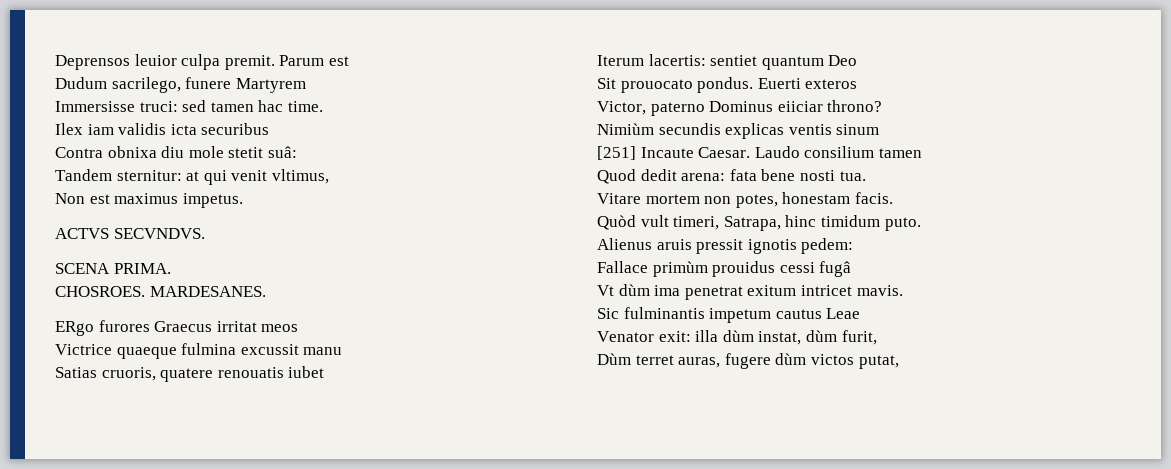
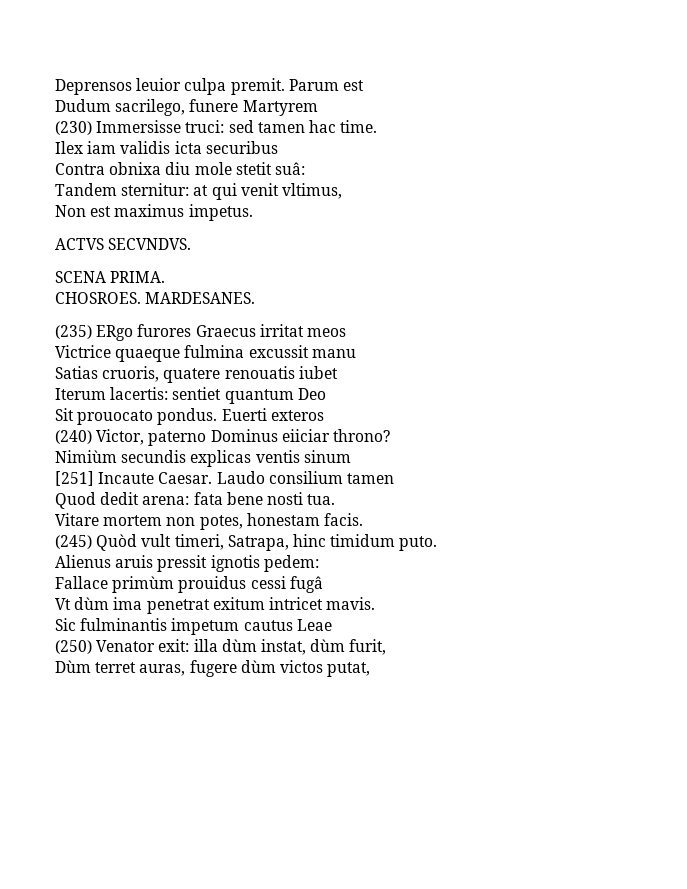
- Immersisse truci: sed tamen hac time.
+ (230) Immersisse truci: sed tamen hac time.
- ERgo furores Graecus irritat meos
+ (235) ERgo furores Graecus irritat meos
- Victor, paterno Dominus eiiciar throno?
+ (240) Victor, paterno Dominus eiiciar throno?
- Quòd vult timeri, Satrapa, hinc timidum puto.
+ (245) Quòd vult timeri, Satrapa, hinc timidum puto.
- Venator exit: illa dùm instat, dùm furit,
+ (250) Venator exit: illa dùm instat, dùm furit,

